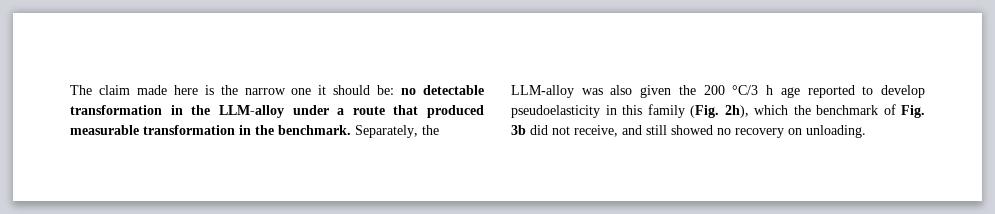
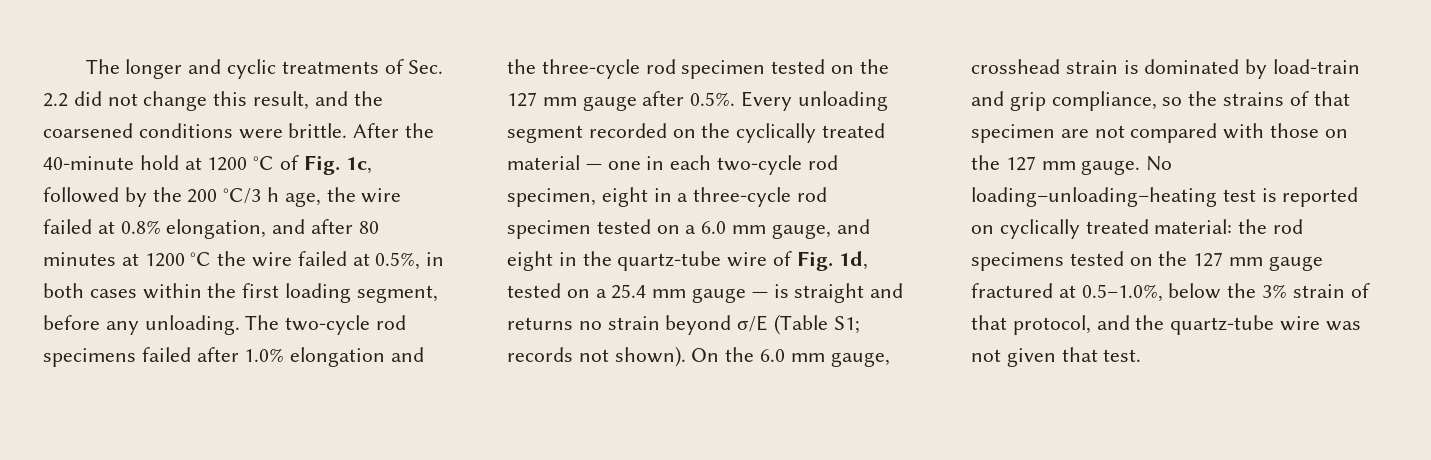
- The claim made here is the narrow one it should be: no detectable transformation in the LLM-alloy under a route that produced measurable transformation in the benchmark. Separately, the LLM-alloy was also given the 200 °C/3 h age reported to develop pseudoelasticity in this family (Fig. 2h), which the benchmark of Fig. 3b did not receive, and still showed no recovery on unloading.
+ The longer and cyclic treatments of Sec. 2.2 did not change this result, and the coarsened conditions were brittle. After the 40-minute hold at 1200 °C of Fig. 1c, followed by the 200 °C/3 h age, the wire failed at 0.8% elongation, and after 80 minutes at 1200 °C the wire failed at 0.5%, in both cases within the first loading segment, before any unloading. The two-cycle rod specimens failed after 1.0% elongation and the three-cycle rod specimen tested on the 127 mm gauge after 0.5%. Every unloading segment recorded on the cyclically treated material — one in each two-cycle rod specimen, eight in a three-cycle rod specimen tested on a 6.0 mm gauge, and eight in the quartz-tube wire of Fig. 1d, tested on a 25.4 mm gauge — is straight and returns no strain beyond σ/E (Table S1; records not shown). On the 6.0 mm gauge, crosshead strain is dominated by load-train and grip compliance, so the strains of that specimen are not compared with those on the 127 mm gauge. No loading–unloading–heating test is reported on cyclically treated material: the rod specimens tested on the 127 mm gauge fractured at 0.5–1.0%, below the 3% strain of that protocol, and the quartz-tube wire was not given that test.

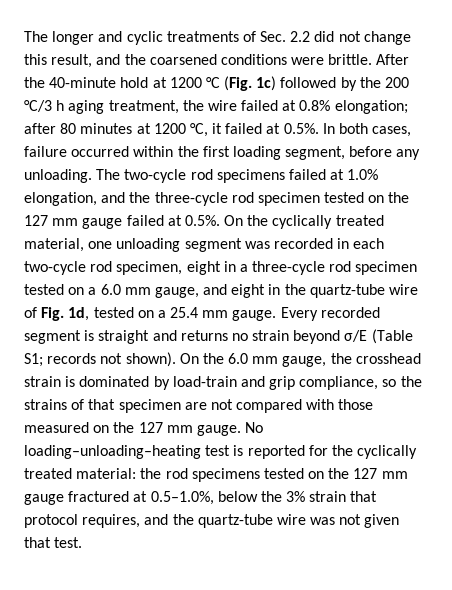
- After the 40-minute hold at 1200 °C of Fig. 1c, followed by the 200 °C/3 h age, the wire failed at 0.8% elongation, and after 80 minutes at 1200 °C the wire failed at 0.5%, in both cases within the first loading segment, before any unloading.
+ After the 40-minute hold at 1200 °C (Fig. 1c) followed by the 200 °C/3 h aging treatment, the wire failed at 0.8% elongation; after 80 minutes at 1200 °C, it failed at 0.5%. In both cases, failure occurred within the first loading segment, before any unloading.
- The two-cycle rod specimens failed after 1.0% elongation and the three-cycle rod specimen tested on the 127 mm gauge after 0.5%. Every unloading segment recorded on the cyclically treated material — one in each two-cycle rod specimen, eight in a three-cycle rod specimen tested on a 6.0 mm gauge, and eight in the quartz-tube wire of Fig. 1d, tested on a 25.4 mm gauge — is straight and returns no strain beyond σ/E (Table S1; records not shown).
+ The two-cycle rod specimens failed at 1.0% elongation, and the three-cycle rod specimen tested on the 127 mm gauge failed at 0.5%. On the cyclically treated material, one unloading segment was recorded in each two-cycle rod specimen, eight in a three-cycle rod specimen tested on a 6.0 mm gauge, and eight in the quartz-tube wire of Fig. 1d, tested on a 25.4 mm gauge. Every recorded segment is straight and returns no strain beyond σ/E (Table S1; records not shown).
- On the 6.0 mm gauge, crosshead strain is dominated by load-train and grip compliance, so the strains of that specimen are not compared with those on the 127 mm gauge.
+ On the 6.0 mm gauge, the crosshead strain is dominated by load-train and grip compliance, so the strains of that specimen are not compared with those measured on the 127 mm gauge.
- No loading–unloading–heating test is reported on cyclically treated material: the rod specimens tested on the 127 mm gauge fractured at 0.5–1.0%, below the 3% strain of that protocol, and the quartz-tube wire was not given that test.
+ No loading–unloading–heating test is reported for the cyclically treated material: the rod specimens tested on the 127 mm gauge fractured at 0.5–1.0%, below the 3% strain that protocol requires, and the quartz-tube wire was not given that test.

